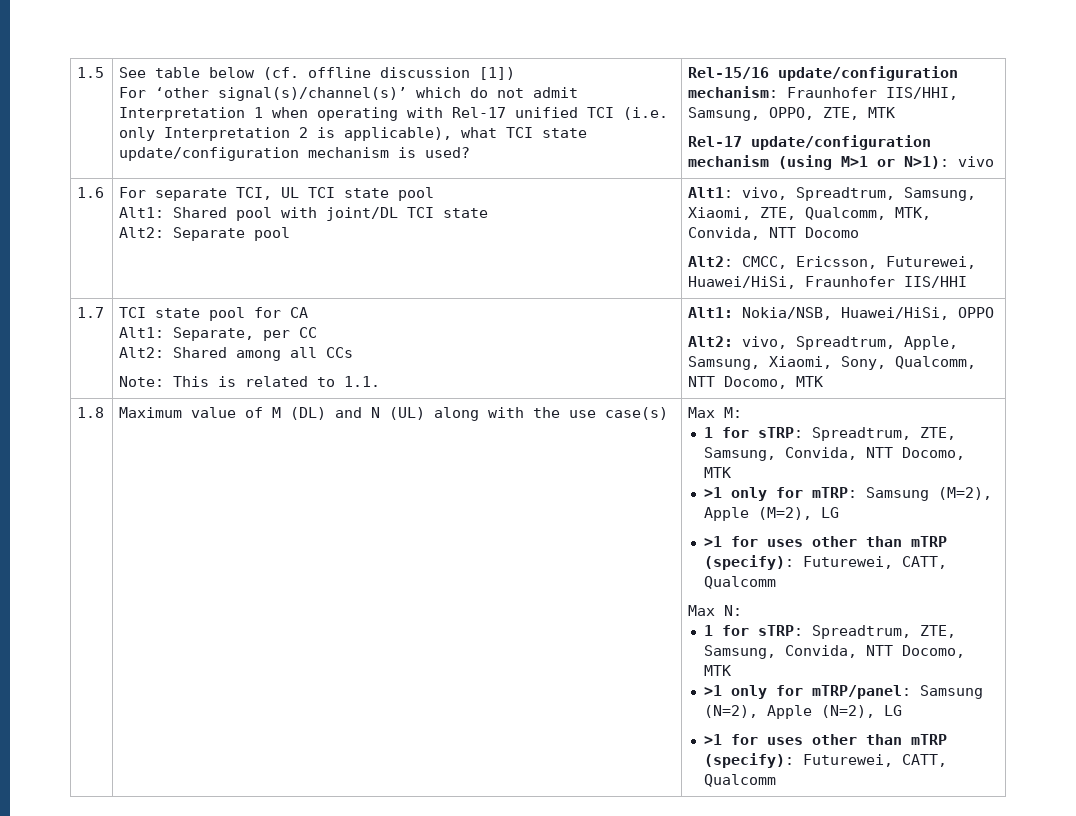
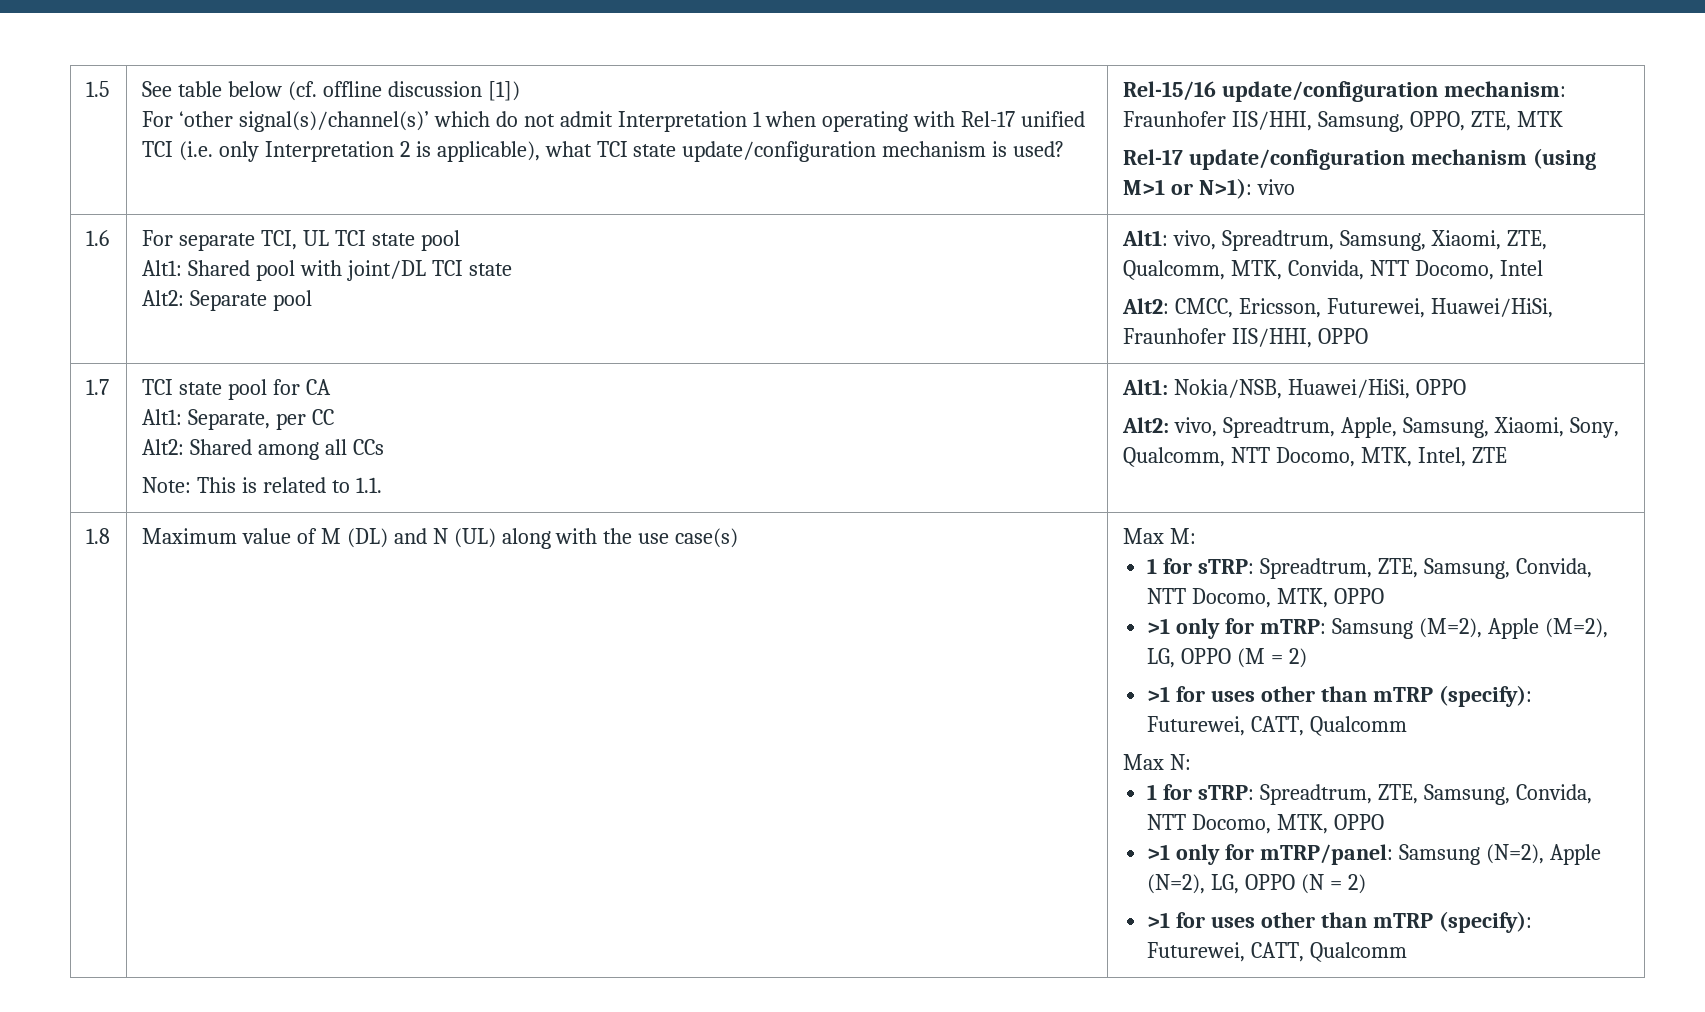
  1.6 | For separate TCI, UL TCI state pool
  Alt1: Shared pool with joint/DL TCI state
- Alt2: Separate pool | Alt1: vivo, Spreadtrum, Samsung, Xiaomi, ZTE, Qualcomm, MTK, Convida, NTT Docomo
- Alt2: CMCC, Ericsson, Futurewei, Huawei/HiSi, Fraunhofer IIS/HHI
+ Alt2: Separate pool | Alt1: vivo, Spreadtrum, Samsung, Xiaomi, ZTE, Qualcomm, MTK, Convida, NTT Docomo, Intel
+ Alt2: CMCC, Ericsson, Futurewei, Huawei/HiSi, Fraunhofer IIS/HHI, OPPO
  1.7 | TCI state pool for CA
  Alt1: Separate, per CC
  Alt2: Shared among all CCs
  Note: This is related to 1.1. | Alt1: Nokia/NSB, Huawei/HiSi, OPPO
- Alt2: vivo, Spreadtrum, Apple, Samsung, Xiaomi, Sony, Qualcomm, NTT Docomo, MTK
+ Alt2: vivo, Spreadtrum, Apple, Samsung, Xiaomi, Sony, Qualcomm, NTT Docomo, MTK, Intel, ZTE
  Max M:
- 1 for sTRP: Spreadtrum, ZTE, Samsung, Convida, NTT Docomo, MTK
+ 1 for sTRP: Spreadtrum, ZTE, Samsung, Convida, NTT Docomo, MTK, OPPO
- >1 only for mTRP: Samsung (M=2), Apple (M=2), LG
+ >1 only for mTRP: Samsung (M=2), Apple (M=2), LG, OPPO (M = 2)
  Max N:
- 1 for sTRP: Spreadtrum, ZTE, Samsung, Convida, NTT Docomo, MTK
+ 1 for sTRP: Spreadtrum, ZTE, Samsung, Convida, NTT Docomo, MTK, OPPO
- >1 only for mTRP/panel: Samsung (N=2), Apple (N=2), LG
+ >1 only for mTRP/panel: Samsung (N=2), Apple (N=2), LG, OPPO (N = 2)

